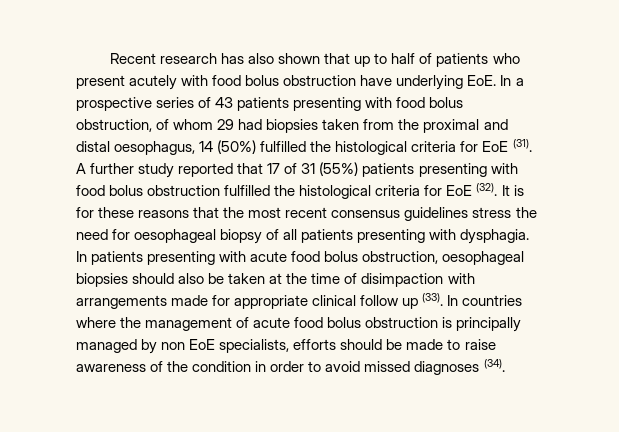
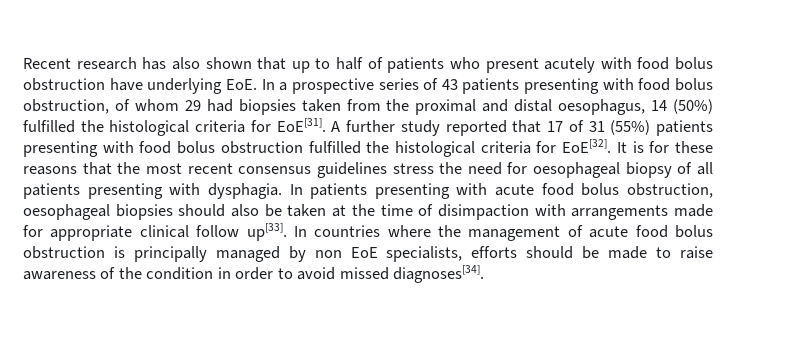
- Recent research has also shown that up to half of patients who present acutely with food bolus obstruction have underlying EoE. In a prospective series of 43 patients presenting with food bolus obstruction, of whom 29 had biopsies taken from the proximal and distal oesophagus, 14 (50%) fulfilled the histological criteria for EoE (31).
+ Recent research has also shown that up to half of patients who present acutely with food bolus obstruction have underlying EoE. In a prospective series of 43 patients presenting with food bolus obstruction, of whom 29 had biopsies taken from the proximal and distal oesophagus, 14 (50%) fulfilled the histological criteria for EoE[31].
- A further study reported that 17 of 31 (55%) patients presenting with food bolus obstruction fulfilled the histological criteria for EoE (32).
+ A further study reported that 17 of 31 (55%) patients presenting with food bolus obstruction fulfilled the histological criteria for EoE[32].
- In patients presenting with acute food bolus obstruction, oesophageal biopsies should also be taken at the time of disimpaction with arrangements made for appropriate clinical follow up (33).
+ In patients presenting with acute food bolus obstruction, oesophageal biopsies should also be taken at the time of disimpaction with arrangements made for appropriate clinical follow up[33].
- In countries where the management of acute food bolus obstruction is principally managed by non EoE specialists, efforts should be made to raise awareness of the condition in order to avoid missed diagnoses (34).
+ In countries where the management of acute food bolus obstruction is principally managed by non EoE specialists, efforts should be made to raise awareness of the condition in order to avoid missed diagnoses[34].

